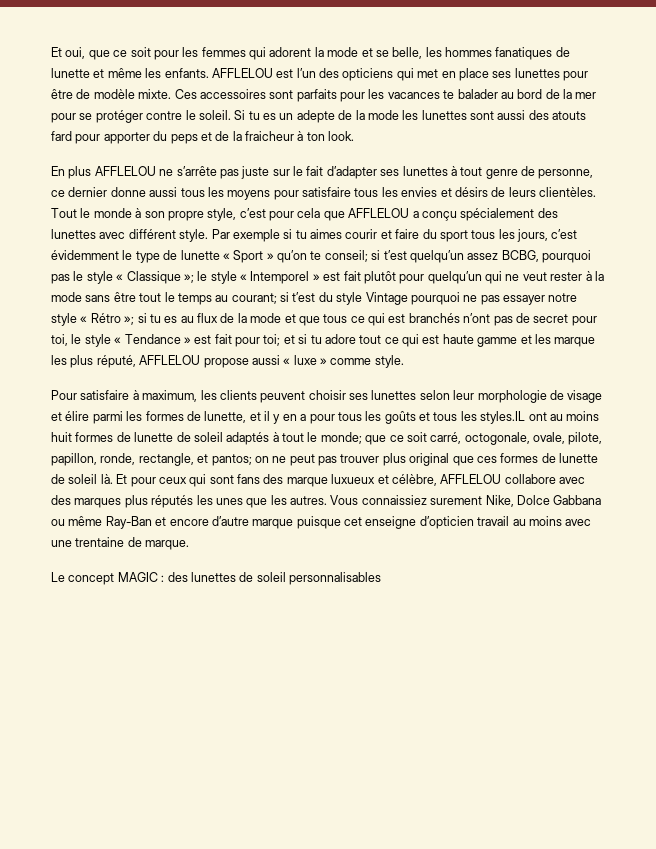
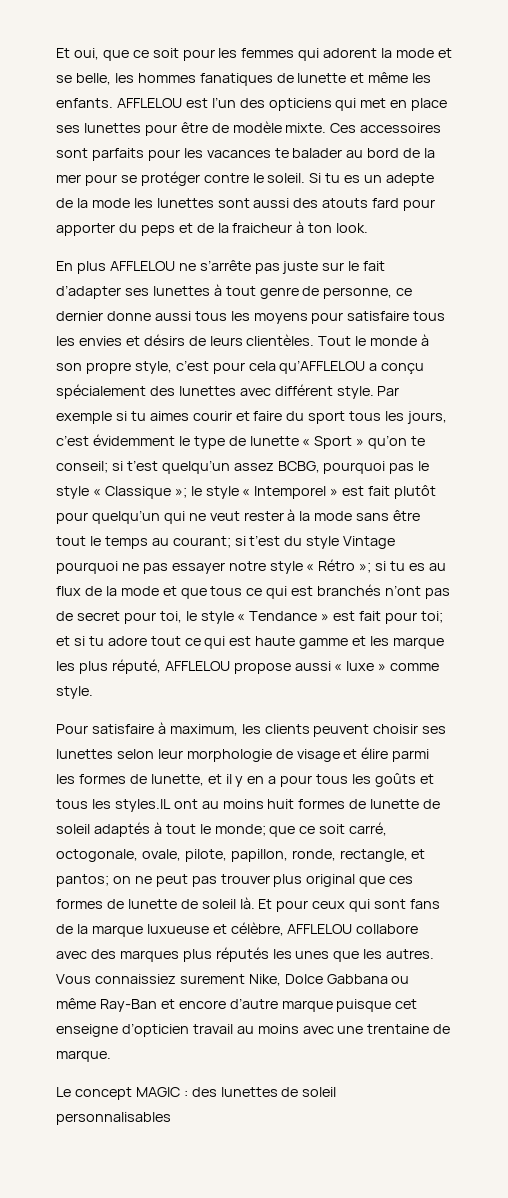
- Tout le monde à son propre style, c’est pour cela que AFFLELOU a conçu spécialement des lunettes avec différent style.
+ Tout le monde à son propre style, c’est pour cela qu’AFFLELOU a conçu spécialement des lunettes avec différent style.
- Et pour ceux qui sont fans des marque luxueux et célèbre, AFFLELOU collabore avec des marques plus réputés les unes que les autres.
+ Et pour ceux qui sont fans de la marque luxueuse et célèbre, AFFLELOU collabore avec des marques plus réputés les unes que les autres.

